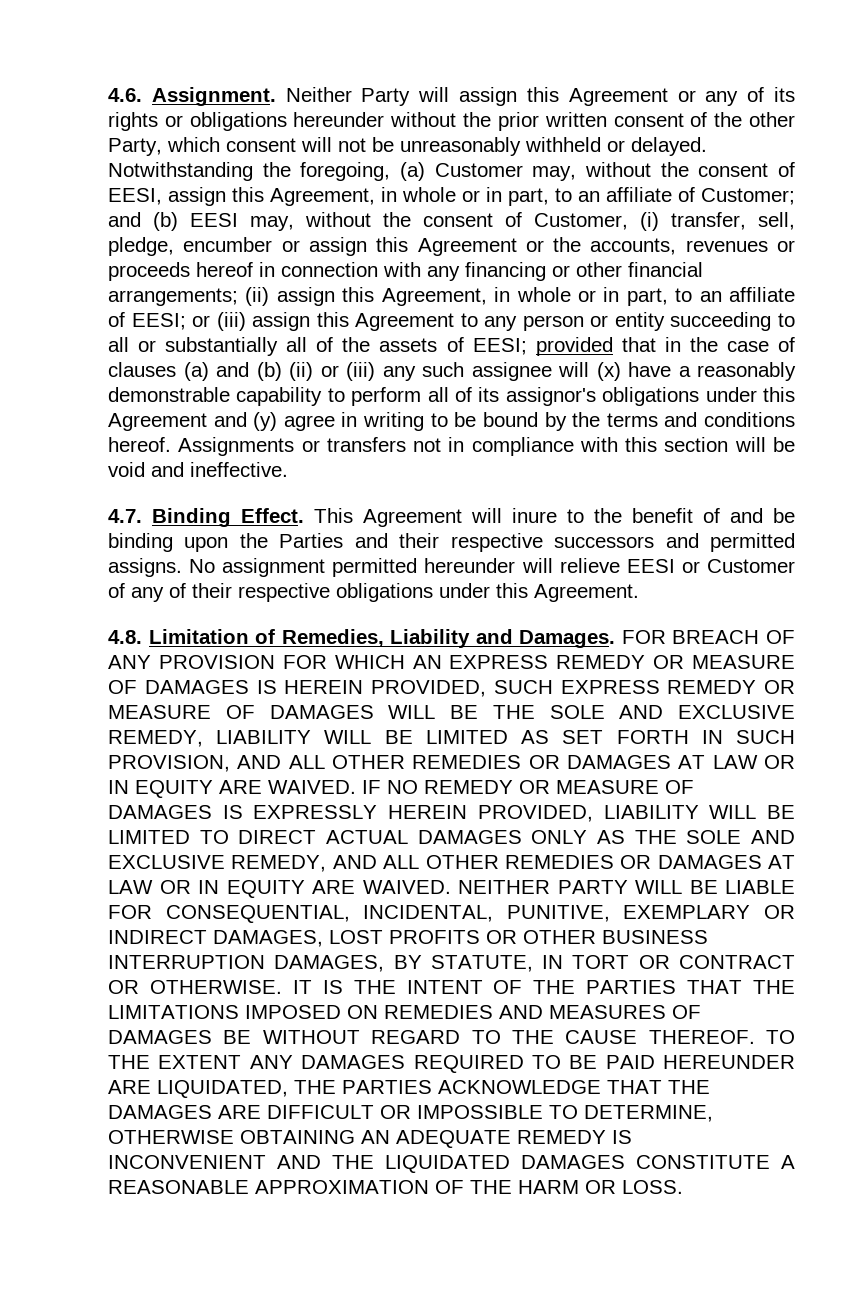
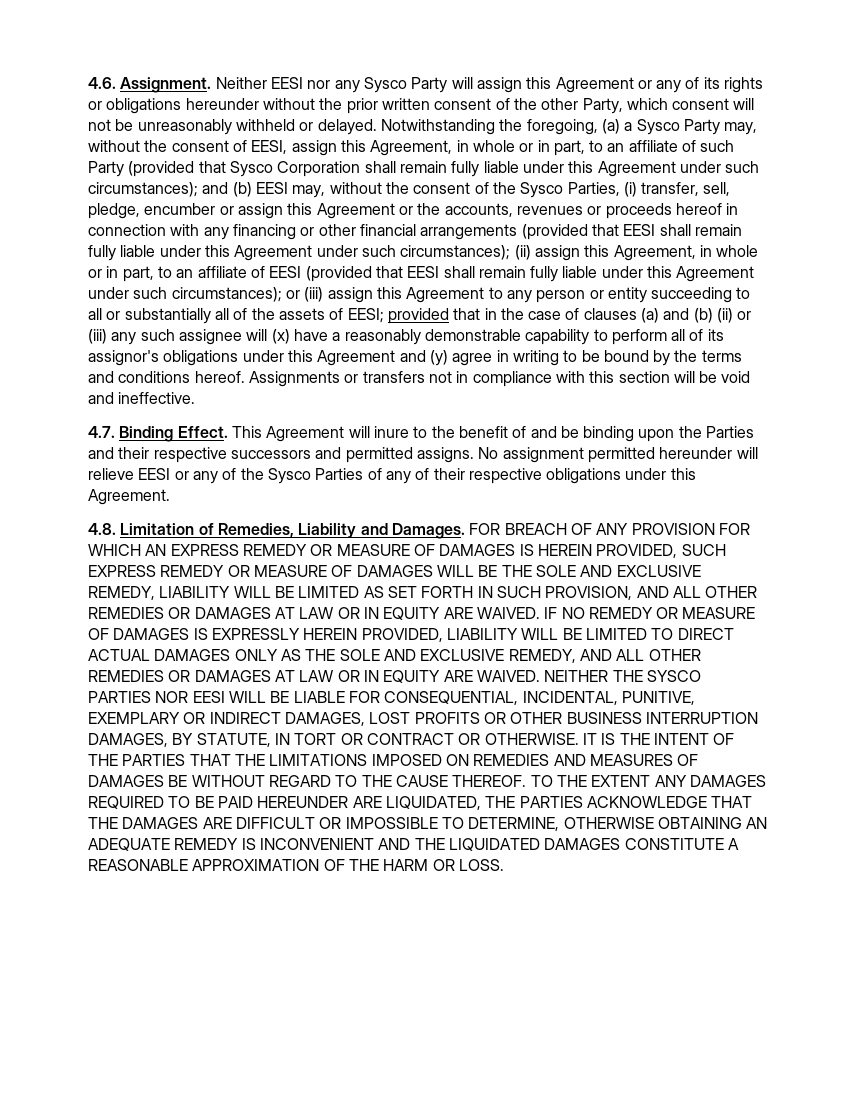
- Neither Party will assign this Agreement or any of its rights or obligations hereunder without the prior written consent of the other Party, which consent will not be unreasonably withheld or delayed.
+ Neither EESI nor any Sysco Party will assign this Agreement or any of its rights or obligations hereunder without the prior written consent of the other Party, which consent will not be unreasonably withheld or delayed.
- Notwithstanding the foregoing, (a) Customer may, without the consent of EESI, assign this Agreement, in whole or in part, to an affiliate of Customer;
+ Notwithstanding the foregoing, (a) a Sysco Party may, without the consent of EESI, assign this Agreement, in whole or in part, to an affiliate of such Party (provided that Sysco Corporation shall remain fully liable under this Agreement under such circumstances);
- and (b) EESI may, without the consent of Customer, (i) transfer, sell, pledge, encumber or assign this Agreement or the accounts, revenues or proceeds hereof in connection with any financing or other financial arrangements;
+ and (b) EESI may, without the consent of the Sysco Parties, (i) transfer, sell, pledge, encumber or assign this Agreement or the accounts, revenues or proceeds hereof in connection with any financing or other financial arrangements (provided that EESI shall remain fully liable under this Agreement under such circumstances);
- (ii) assign this Agreement, in whole or in part, to an affiliate of EESI;
+ (ii) assign this Agreement, in whole or in part, to an affiliate of EESI (provided that EESI shall remain fully liable under this Agreement under such circumstances);
- No assignment permitted hereunder will relieve EESI or Customer of any of their respective obligations under this Agreement.
+ No assignment permitted hereunder will relieve EESI or any of the Sysco Parties of any of their respective obligations under this Agreement.
- NEITHER PARTY WILL BE LIABLE FOR CONSEQUENTIAL, INCIDENTAL, PUNITIVE, EXEMPLARY OR INDIRECT DAMAGES, LOST PROFITS OR OTHER BUSINESS INTERRUPTION DAMAGES, BY STATUTE, IN TORT OR CONTRACT OR OTHERWISE.
+ NEITHER THE SYSCO PARTIES NOR EESI WILL BE LIABLE FOR CONSEQUENTIAL, INCIDENTAL, PUNITIVE, EXEMPLARY OR INDIRECT DAMAGES, LOST PROFITS OR OTHER BUSINESS INTERRUPTION DAMAGES, BY STATUTE, IN TORT OR CONTRACT OR OTHERWISE.

